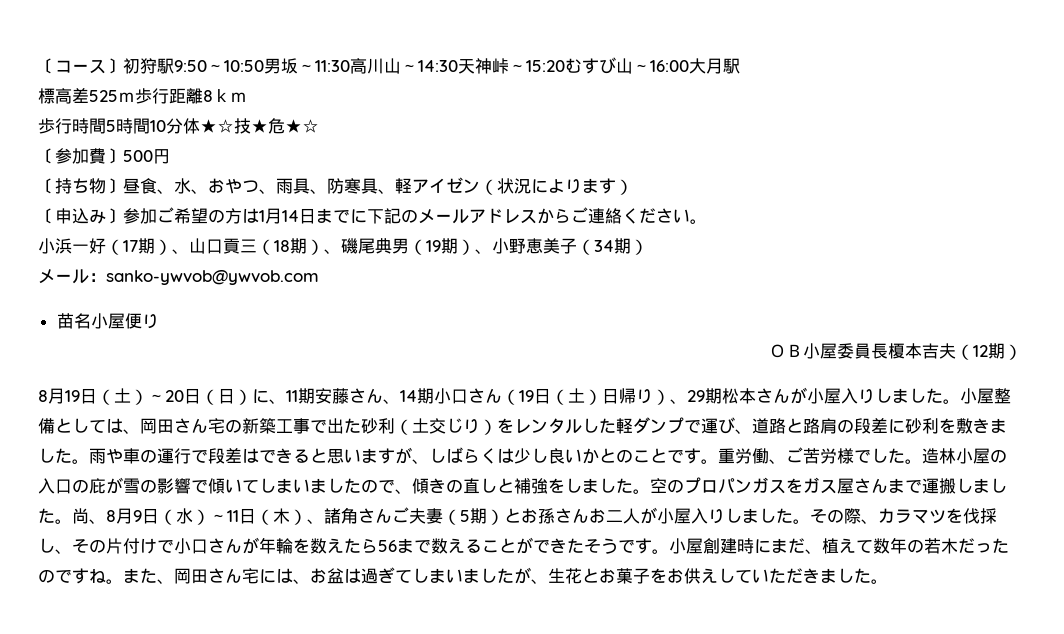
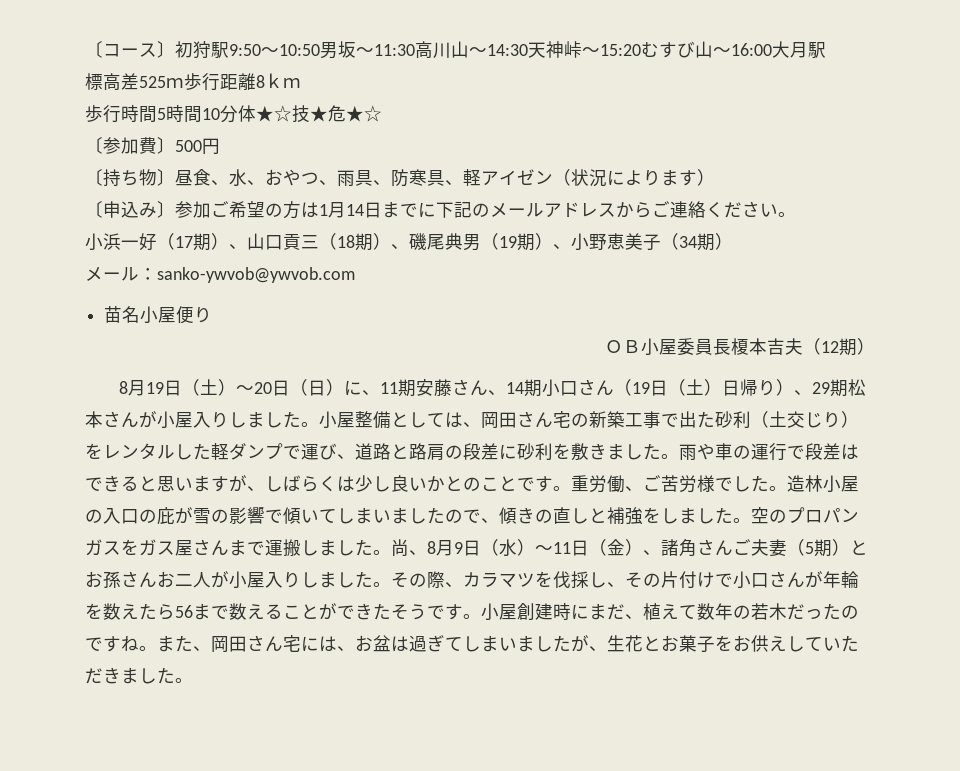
- 尚、8月9日（水）～11日（木）、諸角さんご夫妻（5期）とお孫さんお二人が小屋入りしました。
+ 尚、8月9日（水）～11日（金）、諸角さんご夫妻（5期）とお孫さんお二人が小屋入りしました。

